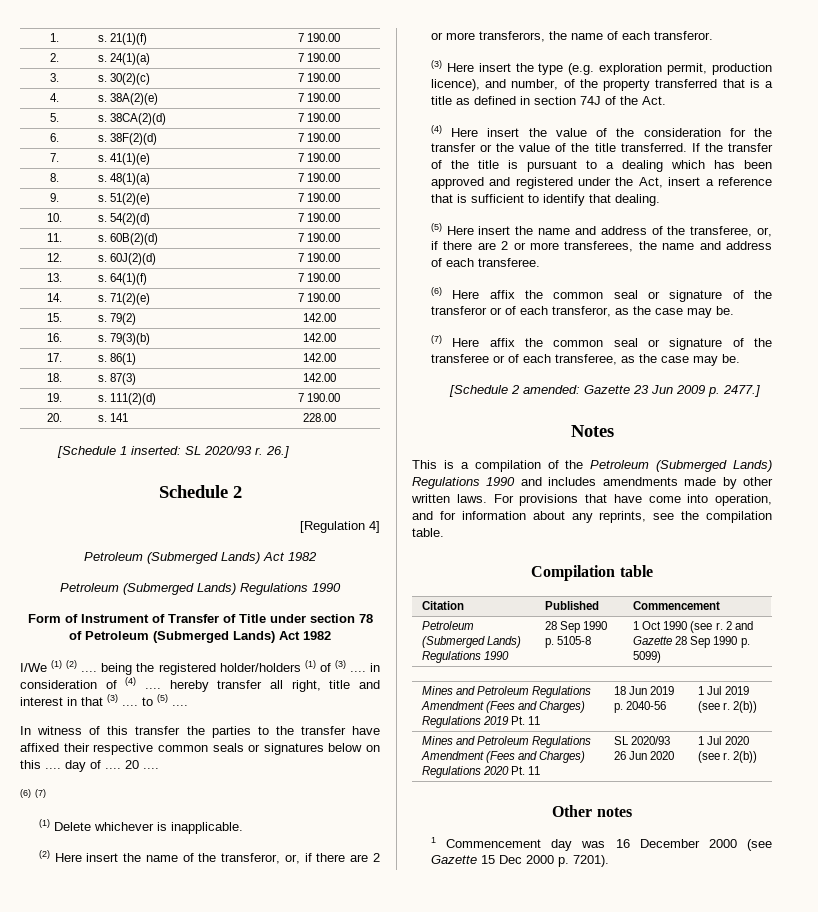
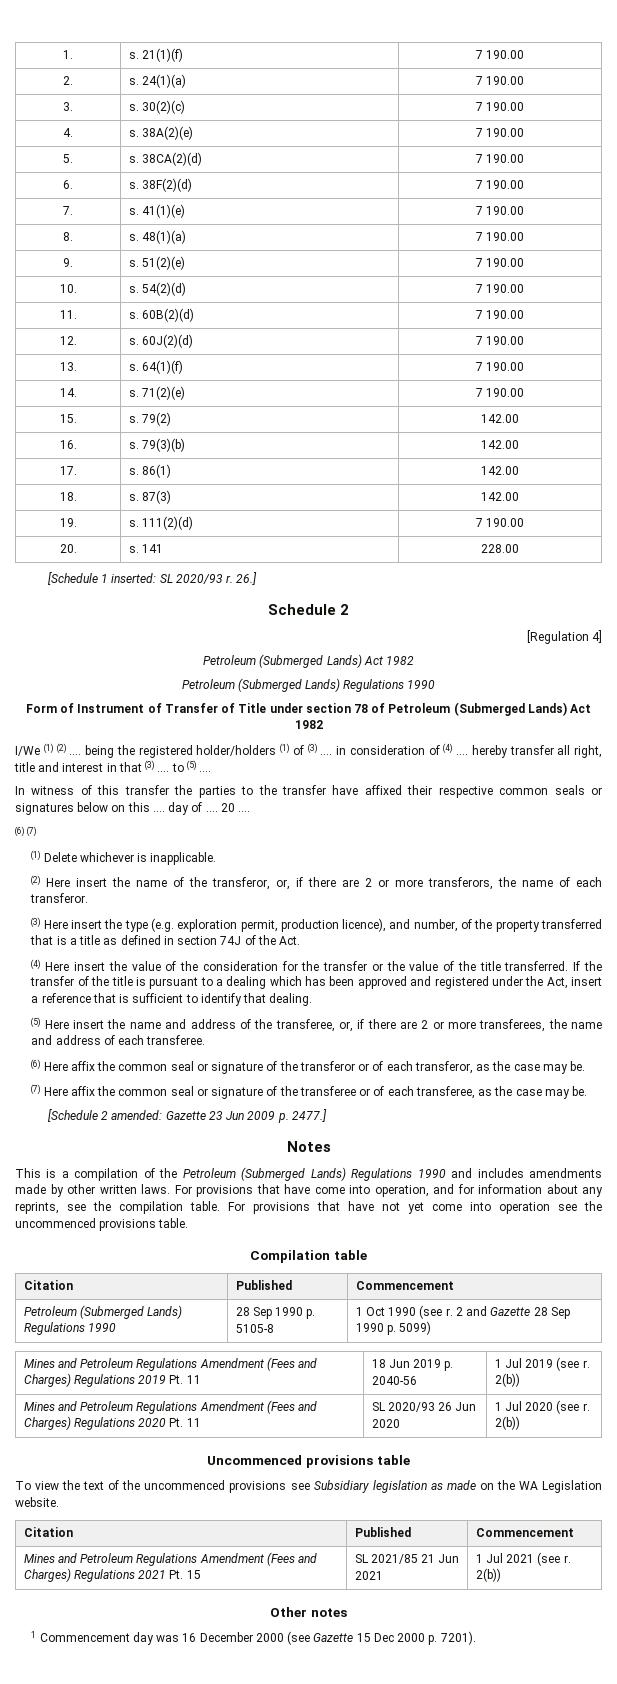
+ For provisions that have not yet come into operation see the uncommenced provisions table.
+ Uncommenced provisions table
+ To view the text of the uncommenced provisions see Subsidiary legislation as made on the WA Legislation website.
+ Citation | Published | Commencement
+ Mines and Petroleum Regulations Amendment (Fees and Charges) Regulations 2021 Pt. 15 | SL 2021/85 21 Jun 2021 | 1 Jul 2021 (see r. 2(b))

